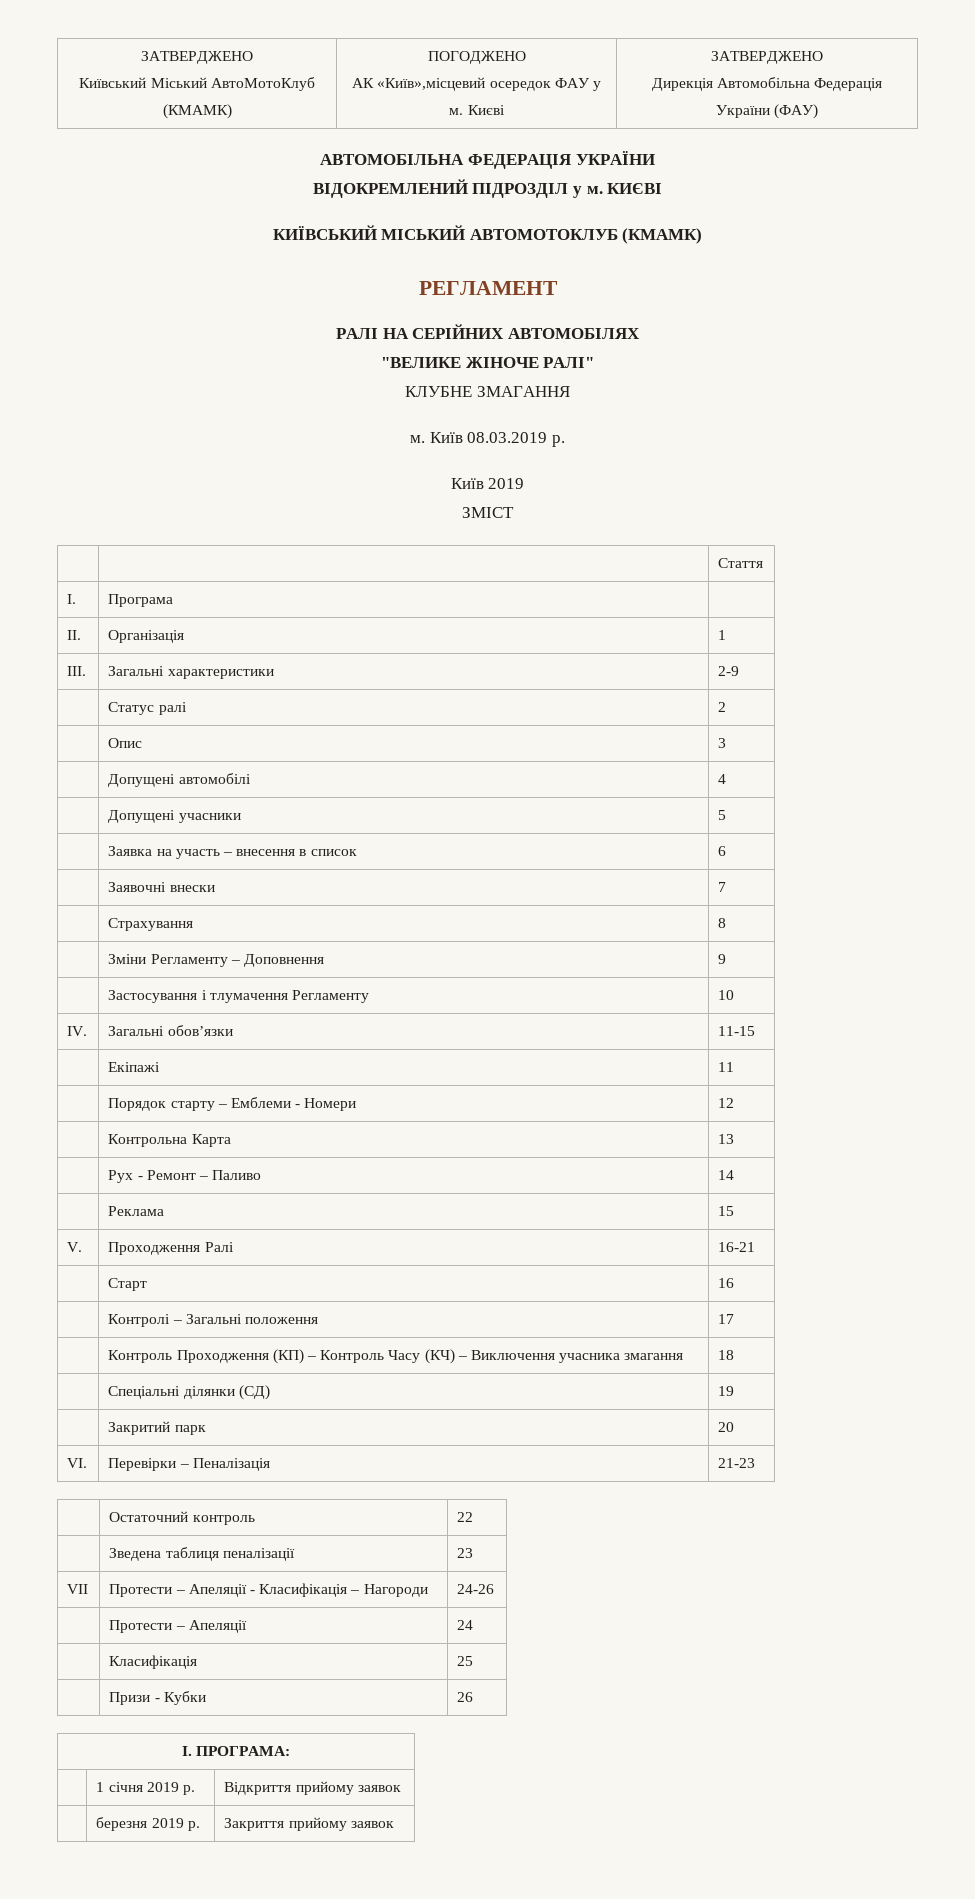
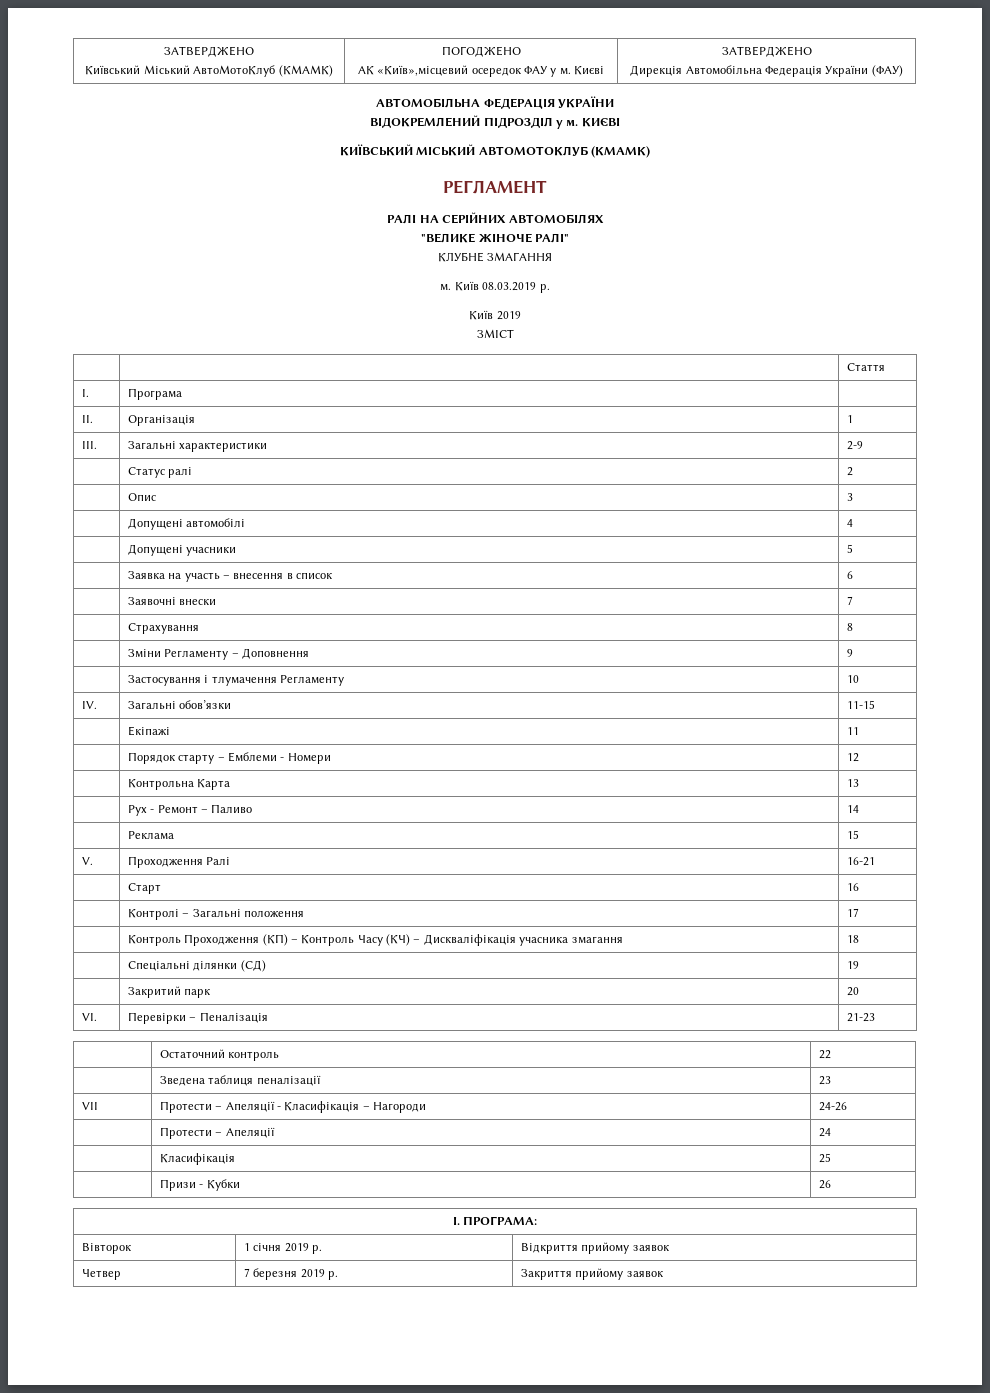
- | Контроль Проходження (КП) – Контроль Часу (КЧ) – Виключення учасника змагання | 18
+ | Контроль Проходження (КП) – Контроль Часу (КЧ) – Дискваліфікація учасника змагання | 18
- | 1 січня 2019 р. | Відкриття прийому заявок
+ Вівторок | 1 січня 2019 р. | Відкриття прийому заявок
- | березня 2019 р. | Закриття прийому заявок
+ Четвер | 7 березня 2019 р. | Закриття прийому заявок

